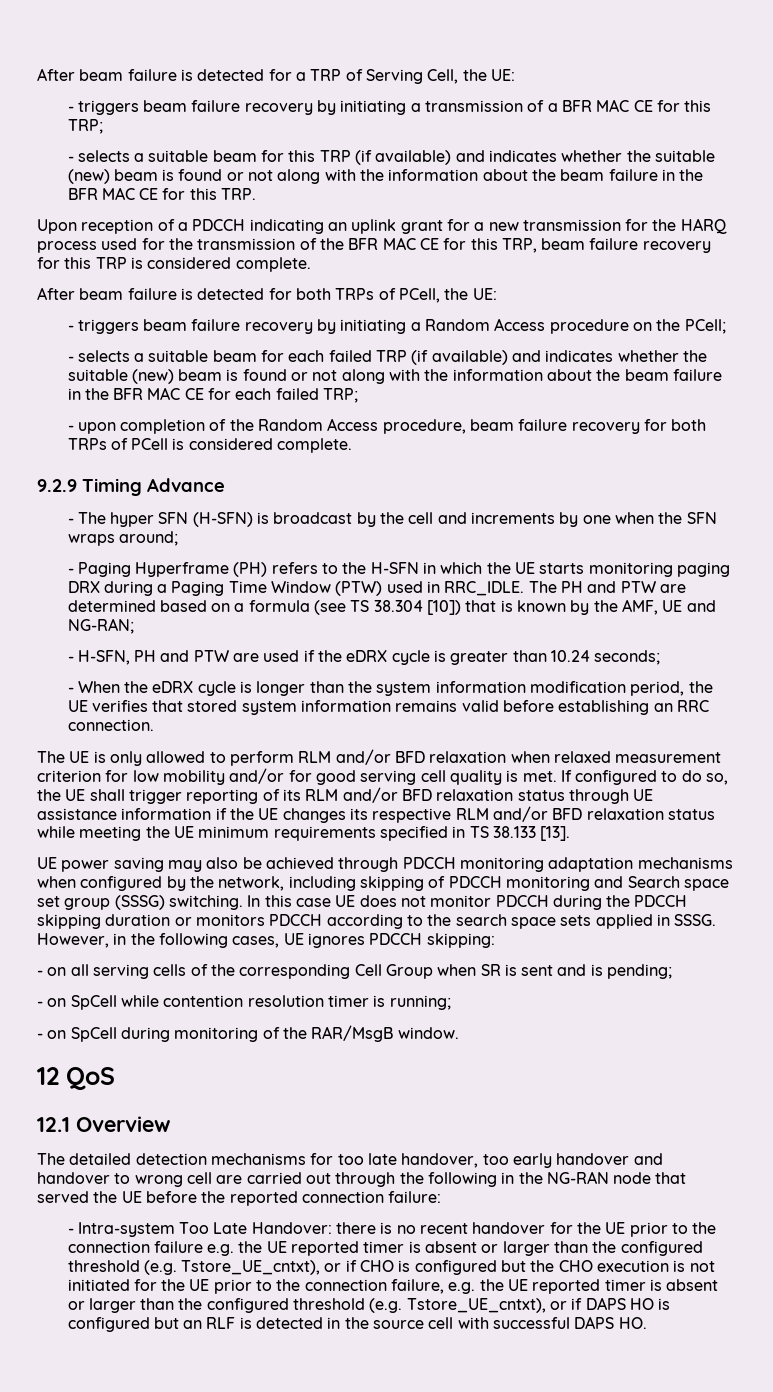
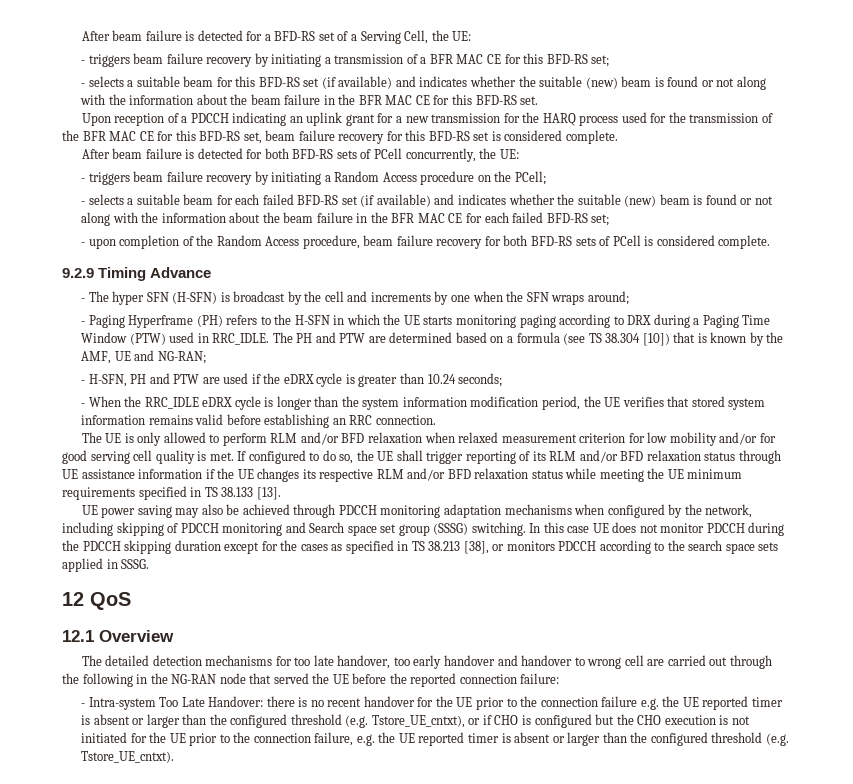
- After beam failure is detected for a TRP of Serving Cell, the UE:
+ After beam failure is detected for a BFD-RS set of a Serving Cell, the UE:
- - triggers beam failure recovery by initiating a transmission of a BFR MAC CE for this TRP;
+ - triggers beam failure recovery by initiating a transmission of a BFR MAC CE for this BFD-RS set;
- - selects a suitable beam for this TRP (if available) and indicates whether the suitable (new) beam is found or not along with the information about the beam failure in the BFR MAC CE for this TRP.
+ - selects a suitable beam for this BFD-RS set (if available) and indicates whether the suitable (new) beam is found or not along with the information about the beam failure in the BFR MAC CE for this BFD-RS set.
- Upon reception of a PDCCH indicating an uplink grant for a new transmission for the HARQ process used for the transmission of the BFR MAC CE for this TRP, beam failure recovery for this TRP is considered complete.
+ Upon reception of a PDCCH indicating an uplink grant for a new transmission for the HARQ process used for the transmission of the BFR MAC CE for this BFD-RS set, beam failure recovery for this BFD-RS set is considered complete.
- After beam failure is detected for both TRPs of PCell, the UE:
+ After beam failure is detected for both BFD-RS sets of PCell concurrently, the UE:
- - selects a suitable beam for each failed TRP (if available) and indicates whether the suitable (new) beam is found or not along with the information about the beam failure in the BFR MAC CE for each failed TRP;
+ - selects a suitable beam for each failed BFD-RS set (if available) and indicates whether the suitable (new) beam is found or not along with the information about the beam failure in the BFR MAC CE for each failed BFD-RS set;
- - upon completion of the Random Access procedure, beam failure recovery for both TRPs of PCell is considered complete.
+ - upon completion of the Random Access procedure, beam failure recovery for both BFD-RS sets of PCell is considered complete.
- - Paging Hyperframe (PH) refers to the H-SFN in which the UE starts monitoring paging DRX during a Paging Time Window (PTW) used in RRC_IDLE.
+ - Paging Hyperframe (PH) refers to the H-SFN in which the UE starts monitoring paging according to DRX during a Paging Time Window (PTW) used in RRC_IDLE.
- - When the eDRX cycle is longer than the system information modification period, the UE verifies that stored system information remains valid before establishing an RRC connection.
+ - When the RRC_IDLE eDRX cycle is longer than the system information modification period, the UE verifies that stored system information remains valid before establishing an RRC connection.
- In this case UE does not monitor PDCCH during the PDCCH skipping duration or monitors PDCCH according to the search space sets applied in SSSG. However, in the following cases, UE ignores PDCCH skipping:
- - on all serving cells of the corresponding Cell Group when SR is sent and is pending;
- - on SpCell while contention resolution timer is running;
- - on SpCell during monitoring of the RAR/MsgB window.
+ In this case UE does not monitor PDCCH during the PDCCH skipping duration except for the cases as specified in TS 38.213 [38], or monitors PDCCH according to the search space sets applied in SSSG.
- there is no recent handover for the UE prior to the connection failure e.g. the UE reported timer is absent or larger than the configured threshold (e.g. Tstore_UE_cntxt), or if CHO is configured but the CHO execution is not initiated for the UE prior to the connection failure, e.g. the UE reported timer is absent or larger than the configured threshold (e.g. Tstore_UE_cntxt), or if DAPS HO is configured but an RLF is detected in the source cell with successful DAPS HO.
+ there is no recent handover for the UE prior to the connection failure e.g. the UE reported timer is absent or larger than the configured threshold (e.g. Tstore_UE_cntxt), or if CHO is configured but the CHO execution is not initiated for the UE prior to the connection failure, e.g. the UE reported timer is absent or larger than the configured threshold (e.g. Tstore_UE_cntxt).

